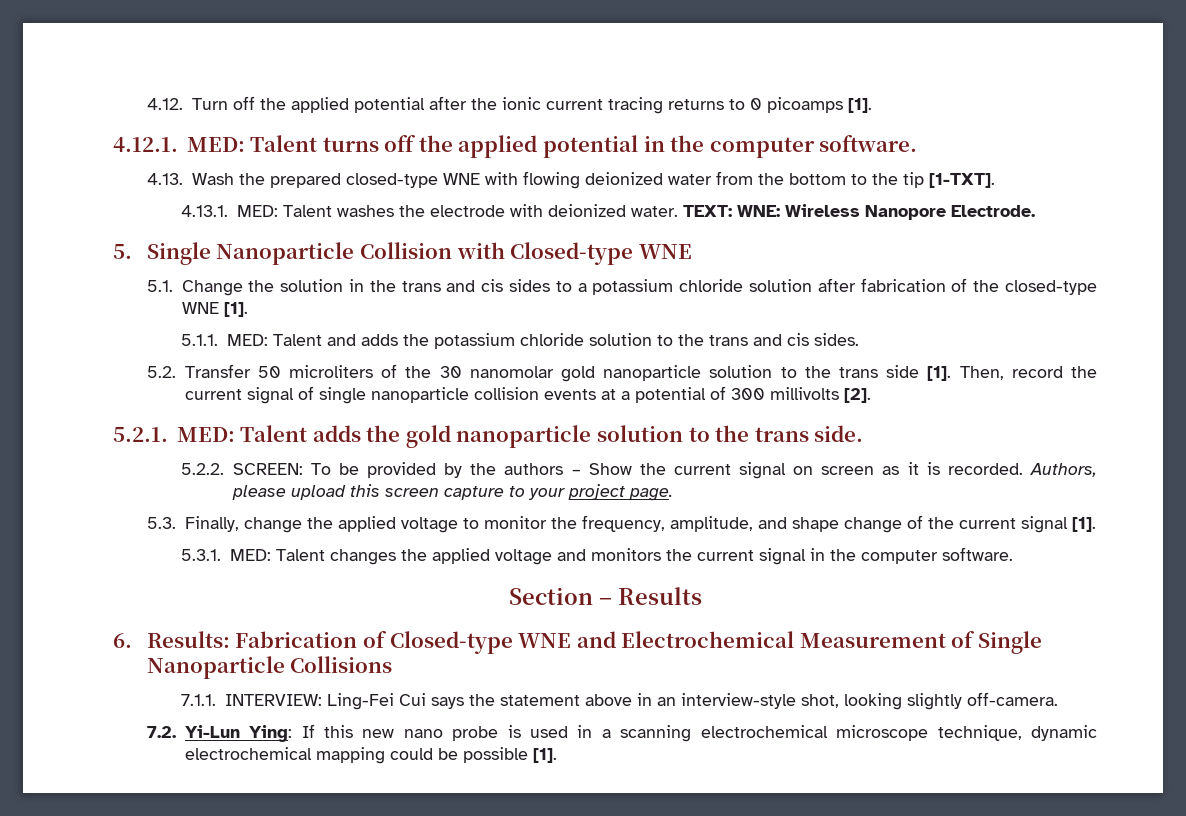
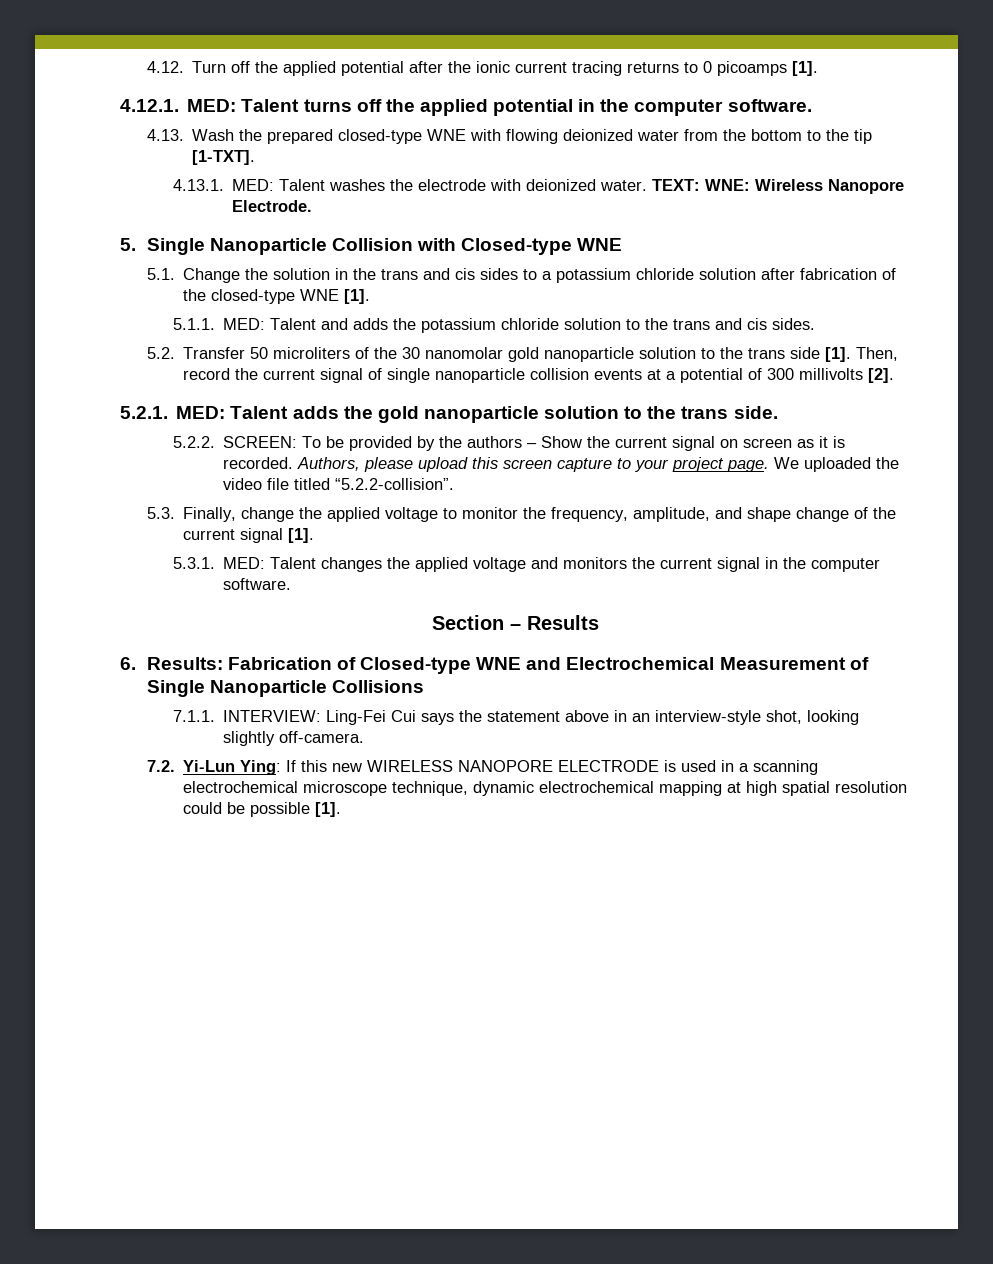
+ We uploaded the video file titled “5.2.2-collision”.
- 7.2. Yi-Lun Ying: If this new nano probe is used in a scanning electrochemical microscope technique, dynamic electrochemical mapping could be possible [1].
+ 7.2. Yi-Lun Ying: If this new WIRELESS NANOPORE ELECTRODE is used in a scanning electrochemical microscope technique, dynamic electrochemical mapping at high spatial resolution could be possible [1].

